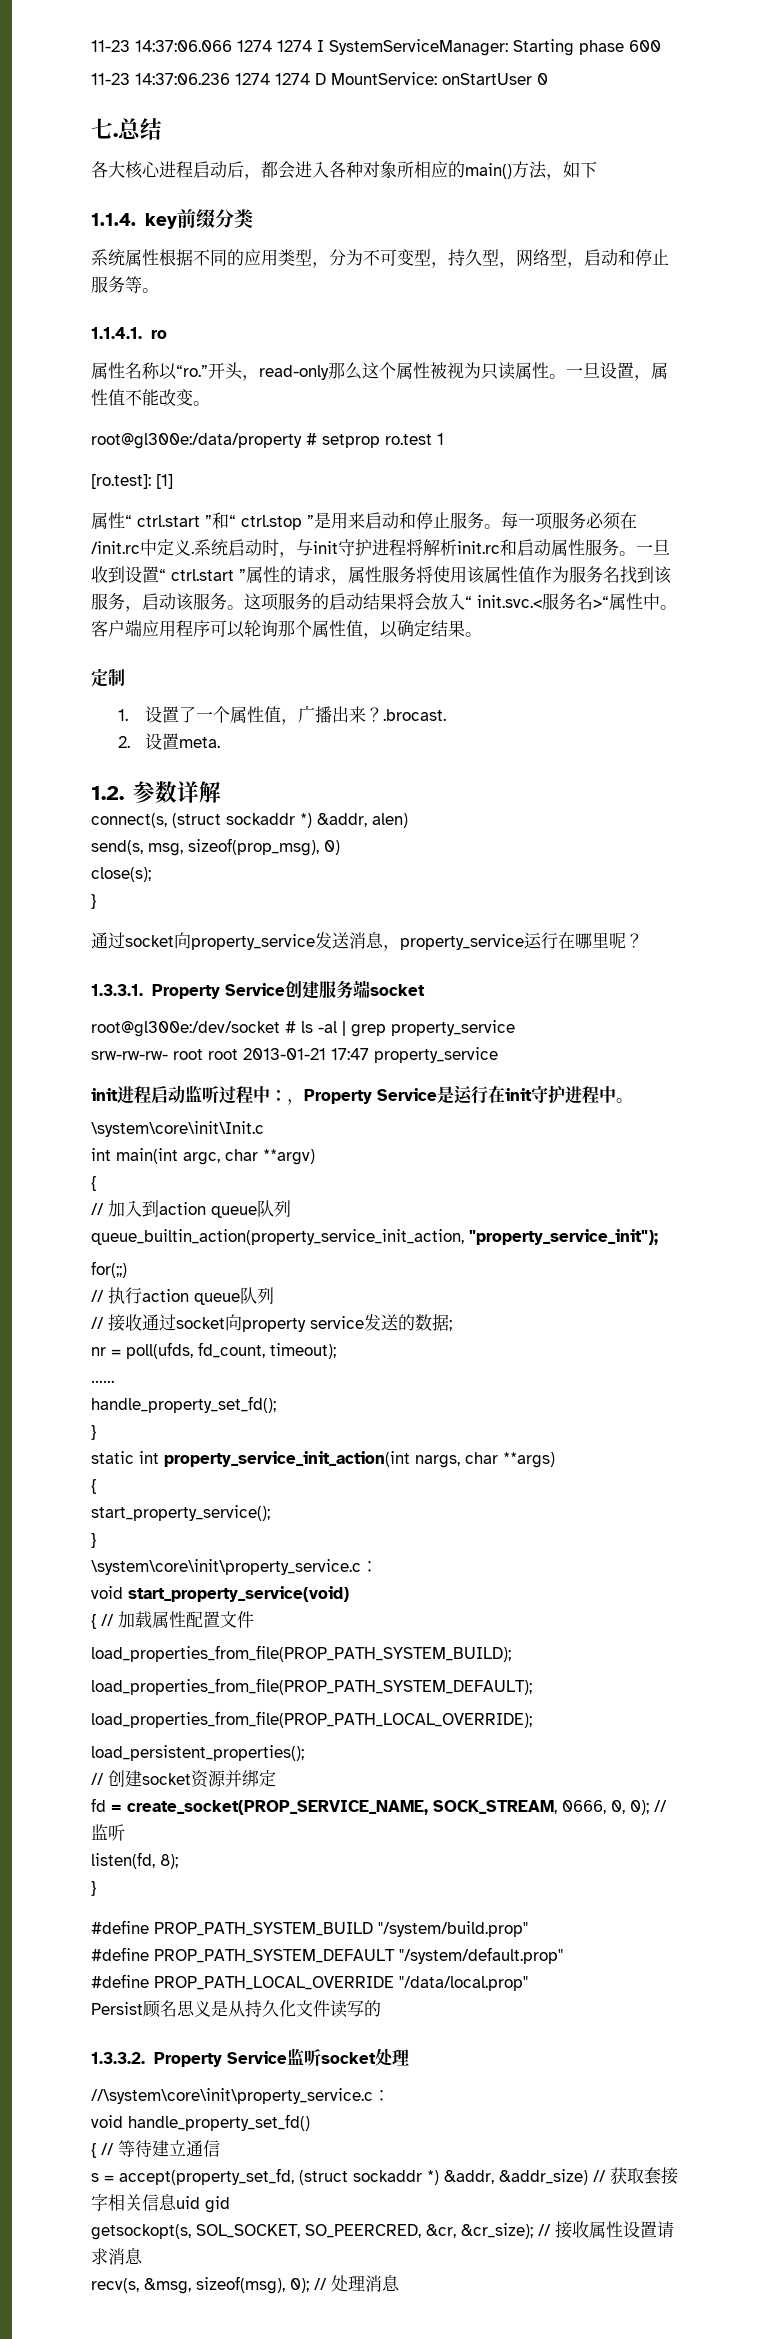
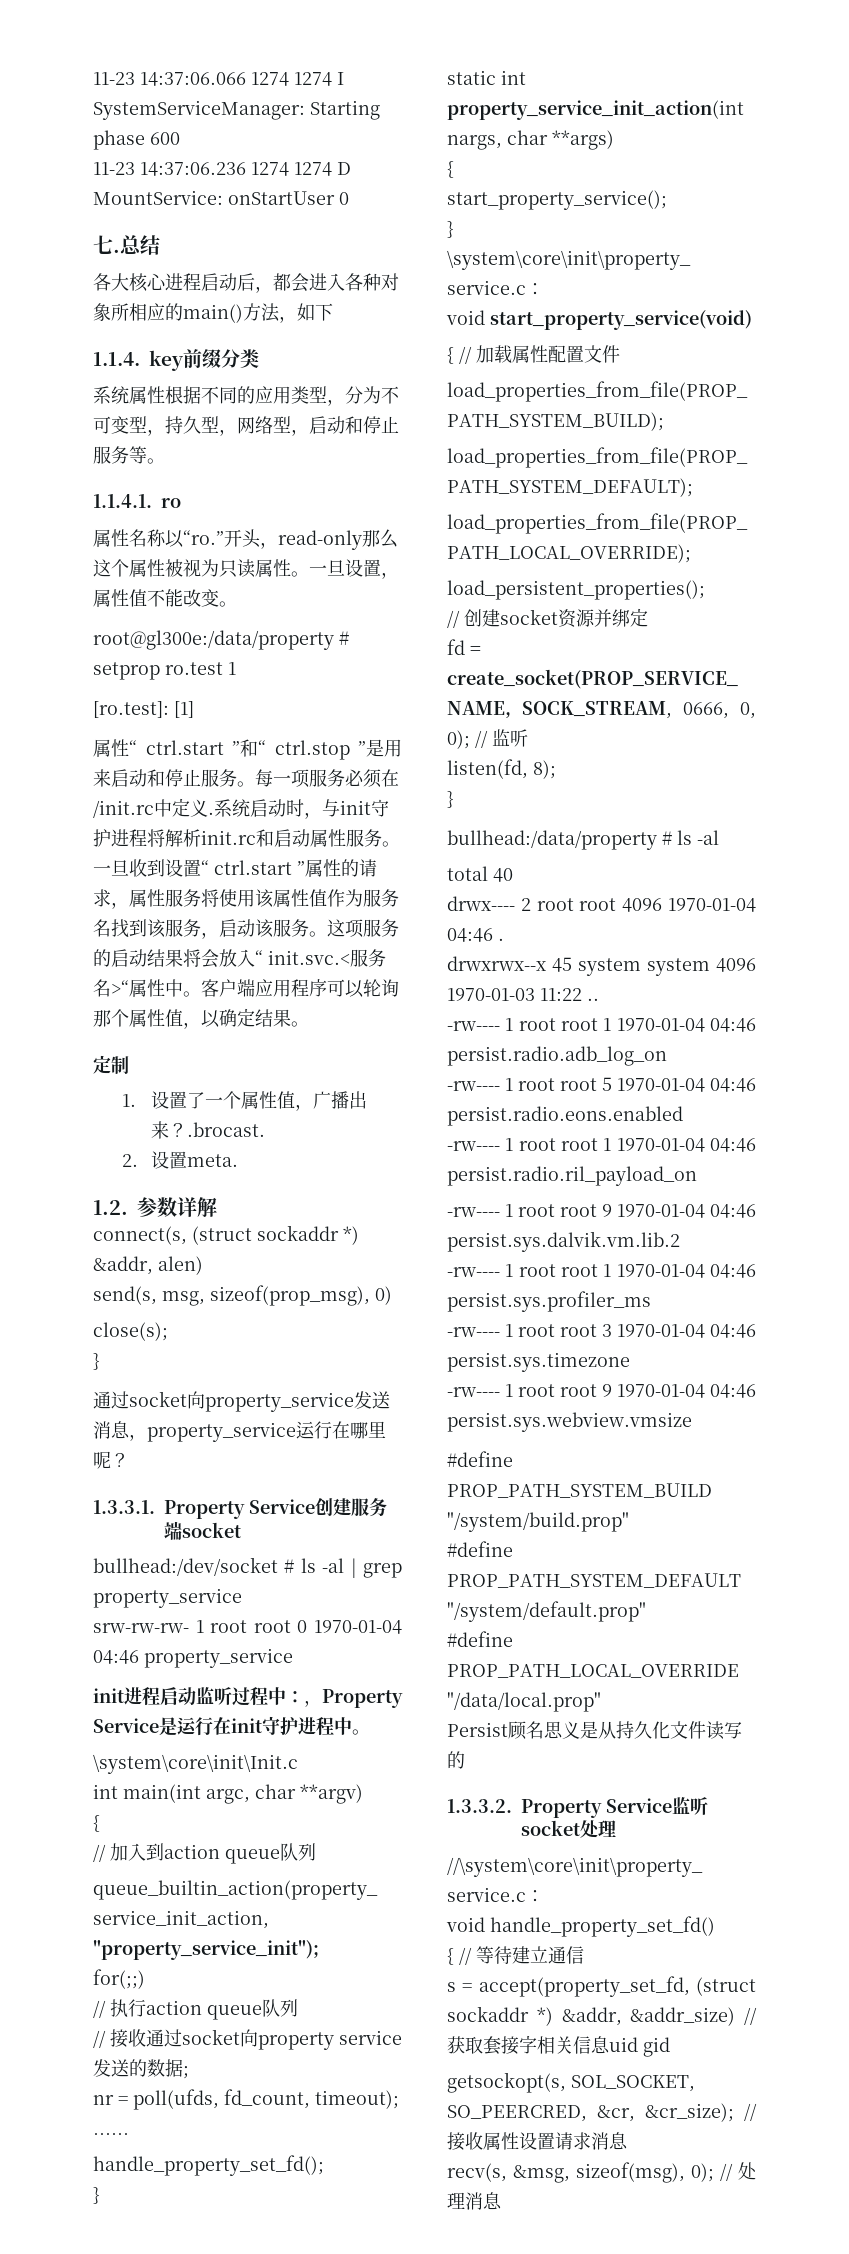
- root@gl300e:/dev/socket # ls -al | grep property_service
+ bullhead:/dev/socket # ls -al | grep property_service
- srw-rw-rw- root root 2013-01-21 17:47 property_service
+ srw-rw-rw- 1 root root 0 1970-01-04 04:46 property_service
+ bullhead:/data/property # ls -al
+ total 40
+ drwx---- 2 root root 4096 1970-01-04 04:46 .
+ drwxrwx--x 45 system system 4096 1970-01-03 11:22 ..
+ -rw---- 1 root root 1 1970-01-04 04:46 persist.radio.adb_log_on
+ -rw---- 1 root root 5 1970-01-04 04:46 persist.radio.eons.enabled
+ -rw---- 1 root root 1 1970-01-04 04:46 persist.radio.ril_payload_on
+ -rw---- 1 root root 9 1970-01-04 04:46 persist.sys.dalvik.vm.lib.2
+ -rw---- 1 root root 1 1970-01-04 04:46 persist.sys.profiler_ms
+ -rw---- 1 root root 3 1970-01-04 04:46 persist.sys.timezone
+ -rw---- 1 root root 9 1970-01-04 04:46 persist.sys.webview.vmsize

